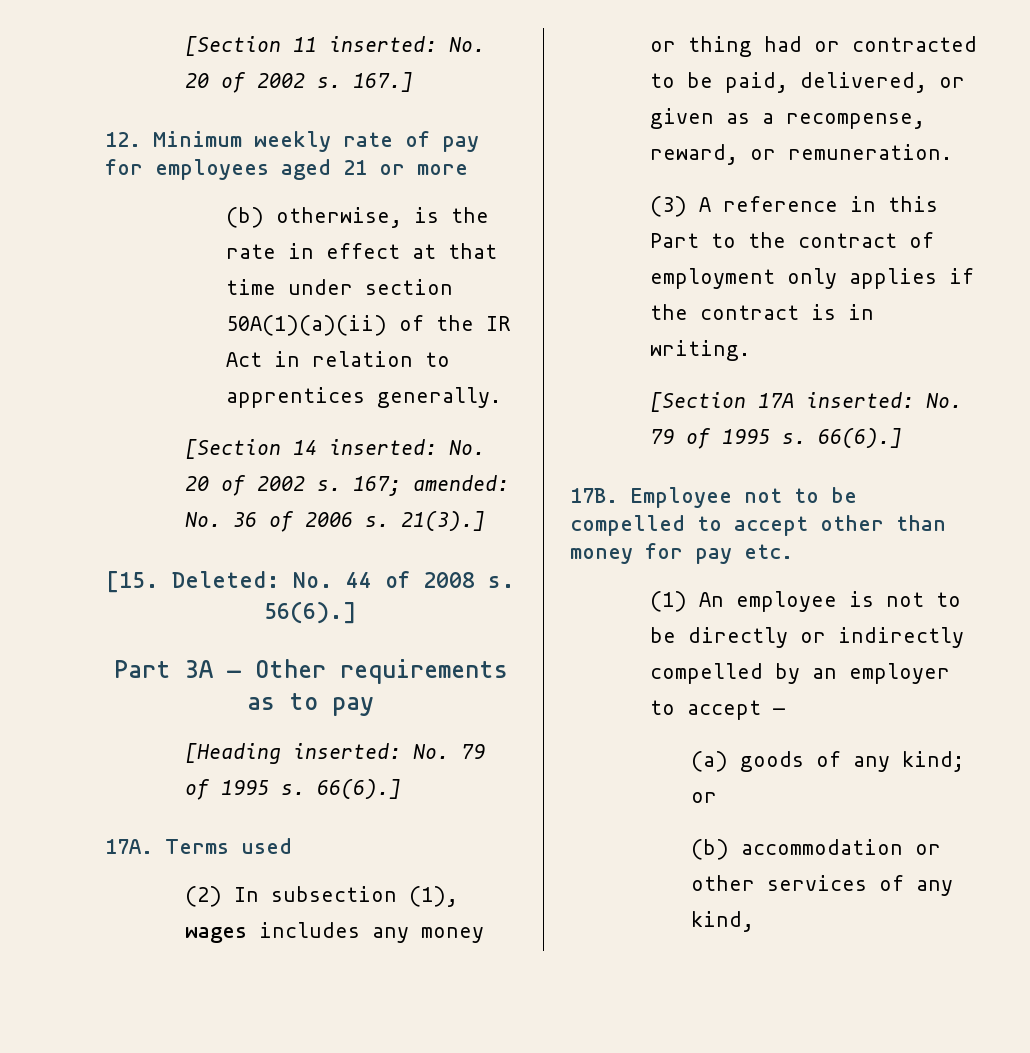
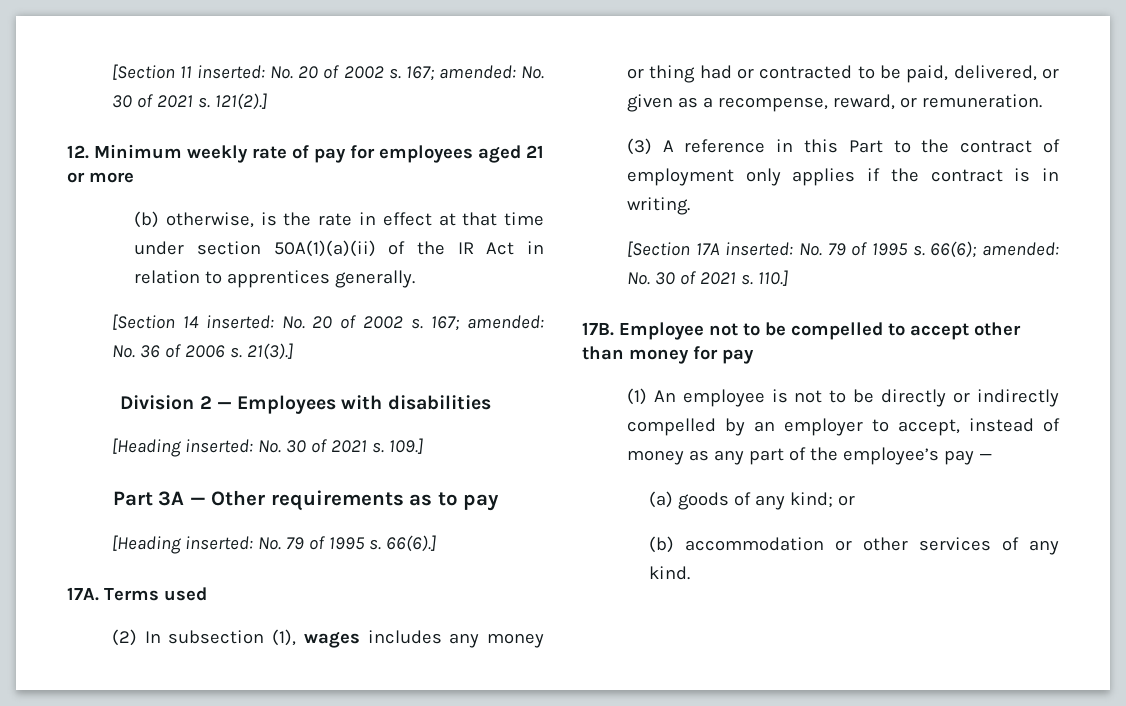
- 167.]
+ 167; amended: No. 30 of 2021 s. 121(2).]
- [15. Deleted: No. 44 of 2008 s. 56(6).]
+ Division 2 — Employees with disabilities
+ [Heading inserted: No. 30 of 2021 s. 109.]
- [Section 17A inserted: No. 79 of 1995 s. 66(6).]
+ [Section 17A inserted: No. 79 of 1995 s. 66(6); amended: No. 30 of 2021 s. 110.]
- Employee not to be compelled to accept other than money for pay etc.
+ Employee not to be compelled to accept other than money for pay
- (1) An employee is not to be directly or indirectly compelled by an employer to accept —
+ (1) An employee is not to be directly or indirectly compelled by an employer to accept, instead of money as any part of the employee’s pay —
- (b) accommodation or other services of any kind,
+ (b) accommodation or other services of any kind.

